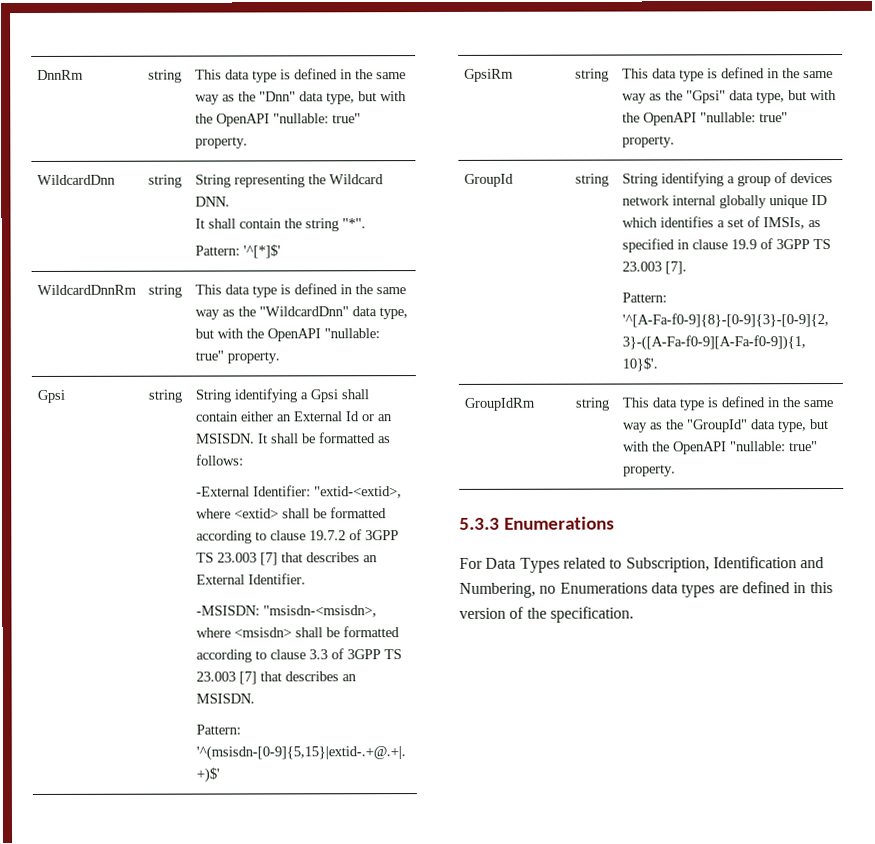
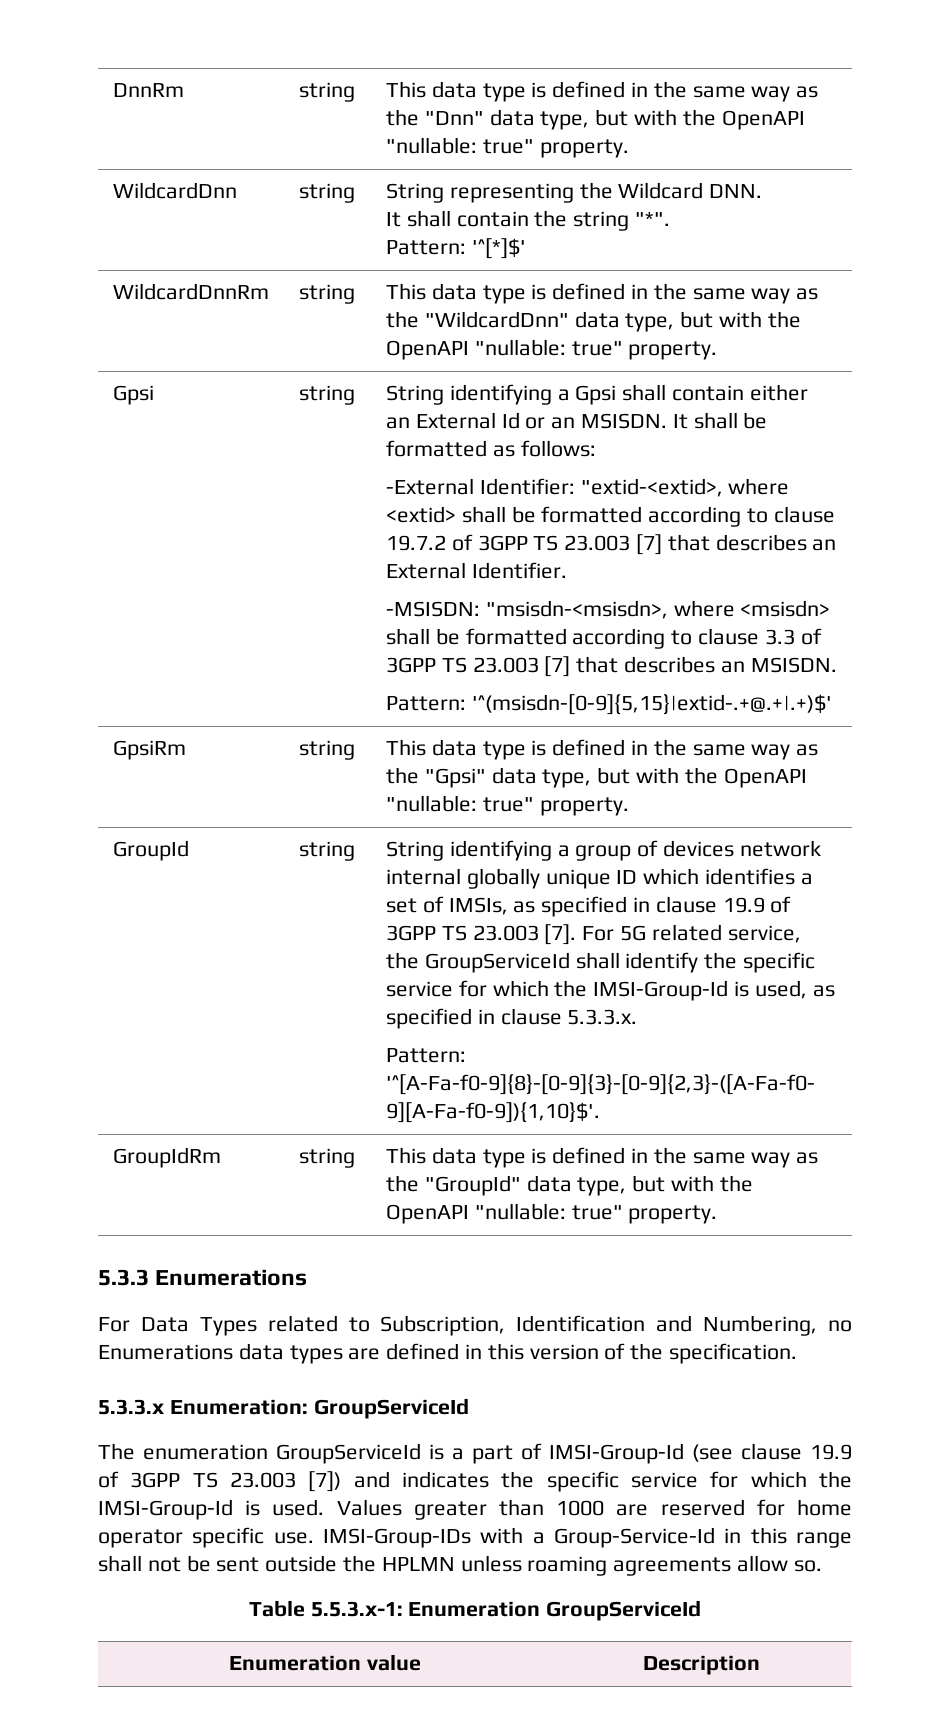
+ For 5G related service, the GroupServiceId shall identify the specific service for which the IMSI-Group-Id is used, as specified in clause 5.3.3.x.
+ 5.3.3.x Enumeration: GroupServiceId
+ The enumeration GroupServiceId is a part of IMSI-Group-Id (see clause 19.9 of 3GPP TS 23.003 [7]) and indicates the specific service for which the IMSI-Group-Id is used. Values greater than 1000 are reserved for home operator specific use. IMSI-Group-IDs with a Group-Service-Id in this range shall not be sent outside the HPLMN unless roaming agreements allow so.
+ Table 5.5.3.x-1: Enumeration GroupServiceId
+ Enumeration value | Description

